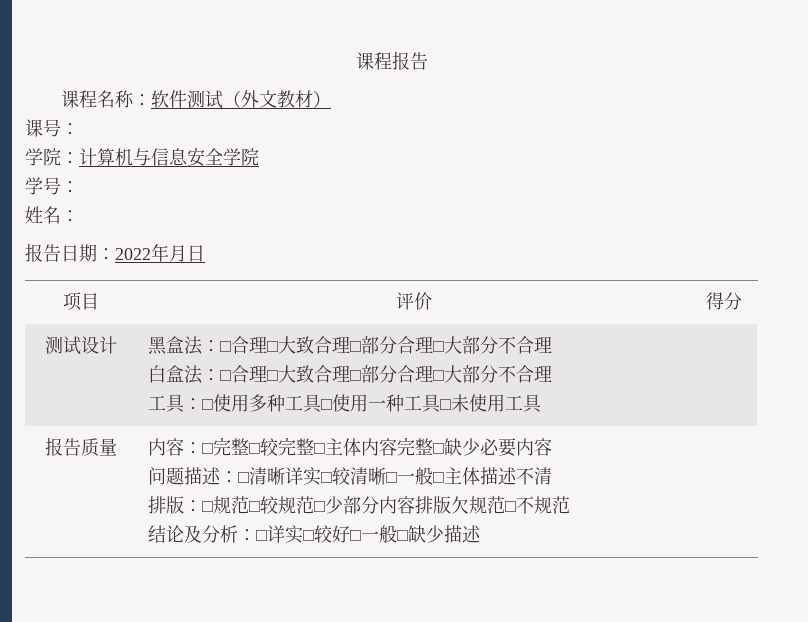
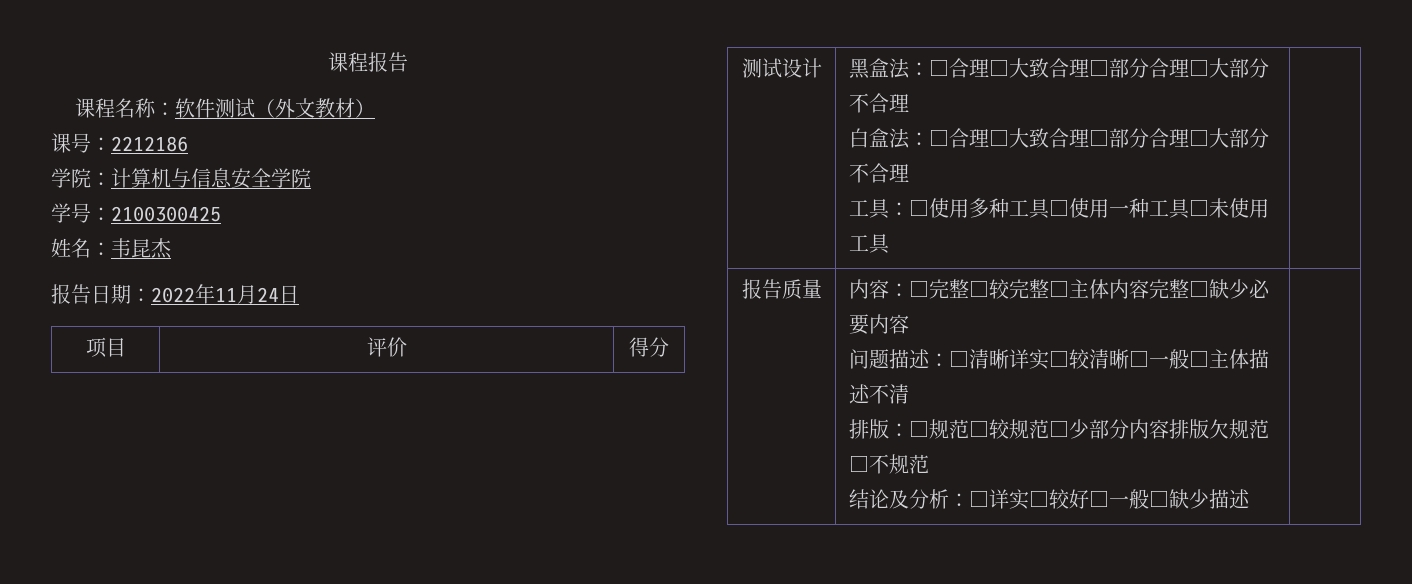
- 课号：
+ 课号：2212186
- 学号：
+ 学号：2100300425
- 姓名：
+ 姓名：韦昆杰
- 报告日期：2022年月日
+ 报告日期：2022年11月24日

